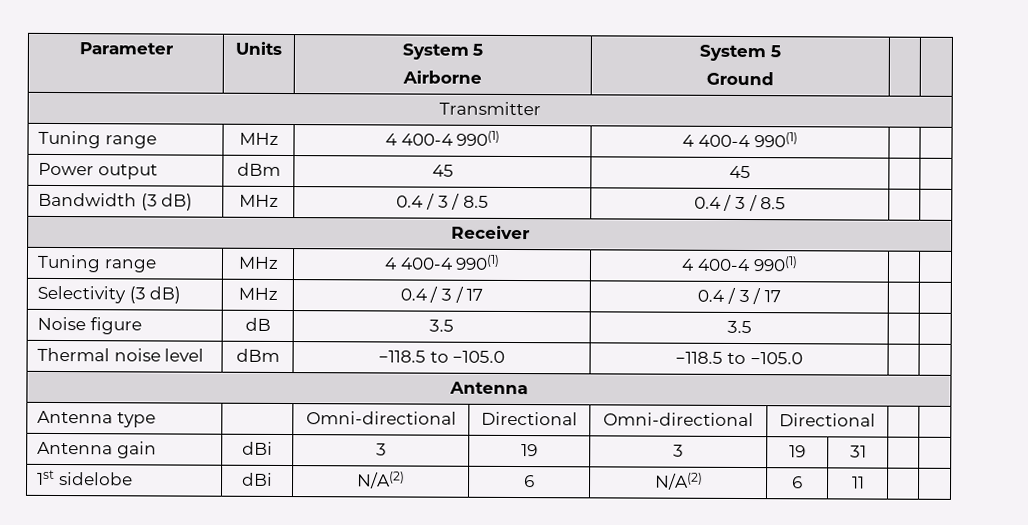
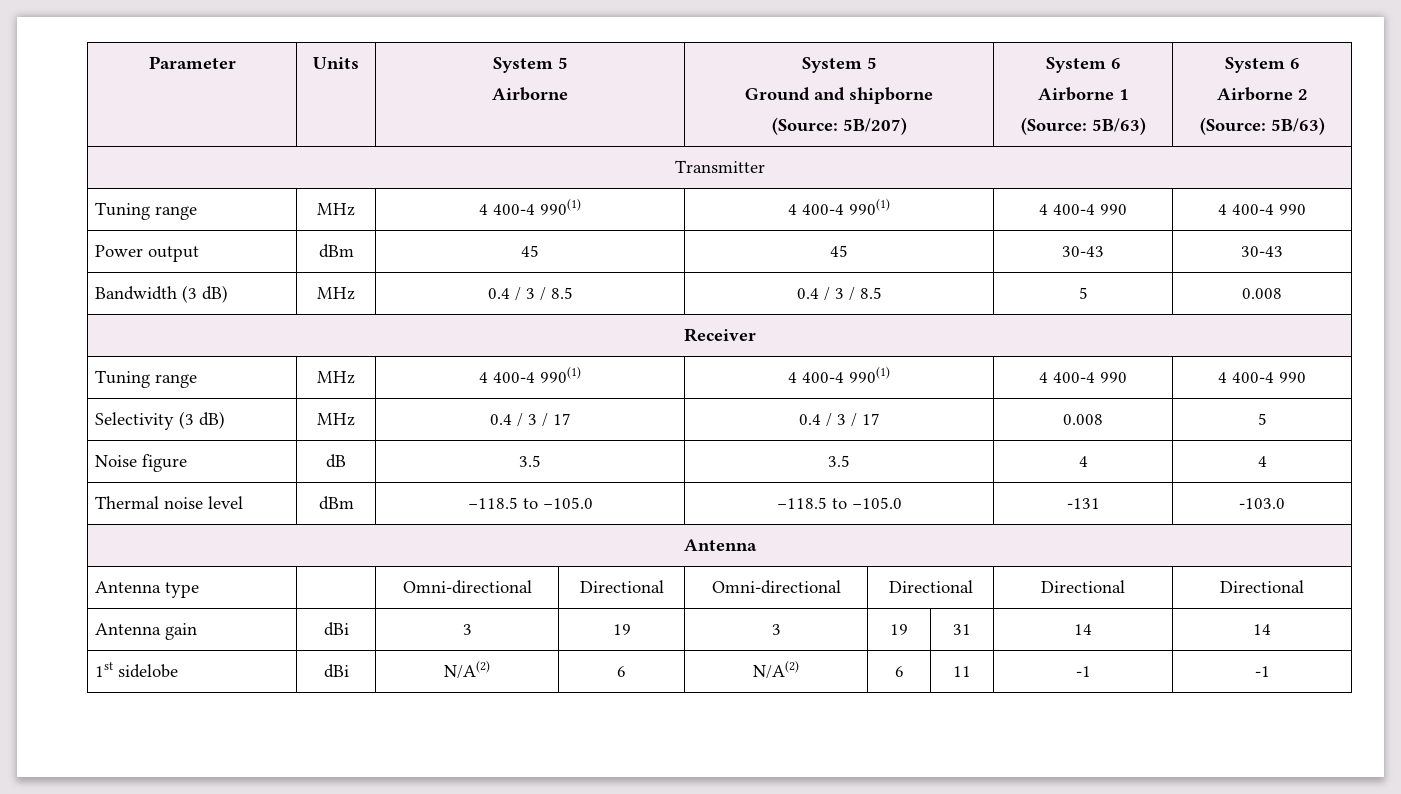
  Parameter | Units | System 5
  Airborne | System 5
- Ground | |
+ Ground and shipborne
+ (Source: 5B/207) | System 6
+ Airborne 1
+ (Source: 5B/63) | System 6
+ Airborne 2
+ (Source: 5B/63)
  Transmitter
- Tuning range | MHz | 4 400-4 990(1) | 4 400-4 990(1) | |
+ Tuning range | MHz | 4 400-4 990(1) | 4 400-4 990(1) | 4 400-4 990 | 4 400-4 990
- Power output | dBm | 45 | 45 | |
+ Power output | dBm | 45 | 45 | 30-43 | 30-43
- Bandwidth (3 dB) | MHz | 0.4 / 3 / 8.5 | 0.4 / 3 / 8.5 | |
+ Bandwidth (3 dB) | MHz | 0.4 / 3 / 8.5 | 0.4 / 3 / 8.5 | 5 | 0.008
  Receiver
- Tuning range | MHz | 4 400-4 990(1) | 4 400-4 990(1) | |
+ Tuning range | MHz | 4 400-4 990(1) | 4 400-4 990(1) | 4 400-4 990 | 4 400-4 990
- Selectivity (3 dB) | MHz | 0.4 / 3 / 17 | 0.4 / 3 / 17 | |
+ Selectivity (3 dB) | MHz | 0.4 / 3 / 17 | 0.4 / 3 / 17 | 0.008 | 5
- Noise figure | dB | 3.5 | 3.5 | |
+ Noise figure | dB | 3.5 | 3.5 | 4 | 4
- Thermal noise level | dBm | −118.5 to −105.0 | −118.5 to −105.0 | |
+ Thermal noise level | dBm | −118.5 to −105.0 | −118.5 to −105.0 | -131 | -103.0
- Antenna type | | Omni-directional | Directional | Omni-directional | Directional | |
+ Antenna type | | Omni-directional | Directional | Omni-directional | Directional | Directional | Directional
- Antenna gain | dBi | 3 | 19 | 3 | 19 | 31 | |
+ Antenna gain | dBi | 3 | 19 | 3 | 19 | 31 | 14 | 14
- 1st sidelobe | dBi | N/A(2) | 6 | N/A(2) | 6 | 11 | |
+ 1st sidelobe | dBi | N/A(2) | 6 | N/A(2) | 6 | 11 | -1 | -1

